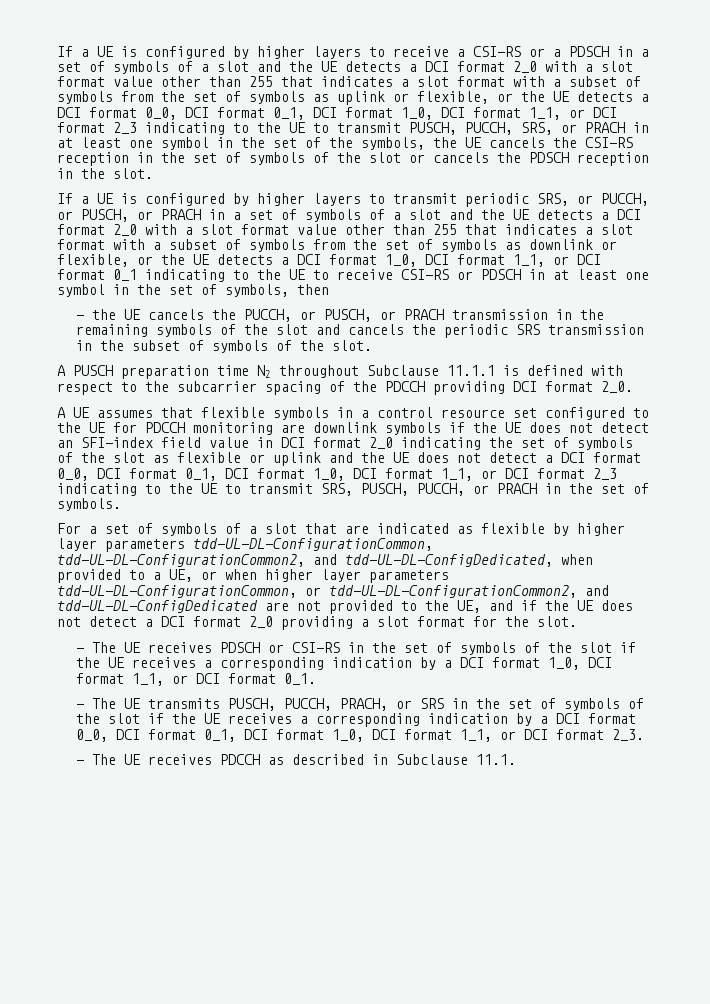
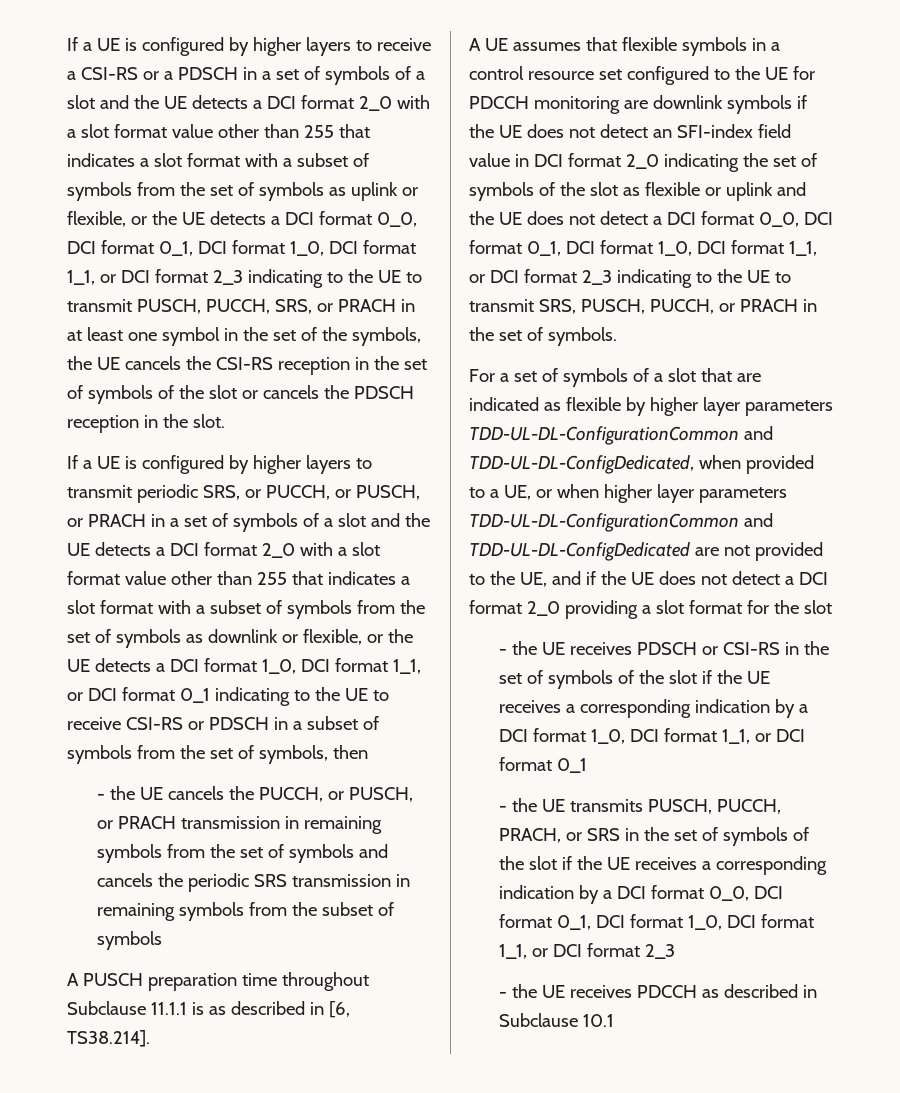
- If a UE is configured by higher layers to transmit periodic SRS, or PUCCH, or PUSCH, or PRACH in a set of symbols of a slot and the UE detects a DCI format 2_0 with a slot format value other than 255 that indicates a slot format with a subset of symbols from the set of symbols as downlink or flexible, or the UE detects a DCI format 1_0, DCI format 1_1, or DCI format 0_1 indicating to the UE to receive CSI-RS or PDSCH in at least one symbol in the set of symbols, then
+ If a UE is configured by higher layers to transmit periodic SRS, or PUCCH, or PUSCH, or PRACH in a set of symbols of a slot and the UE detects a DCI format 2_0 with a slot format value other than 255 that indicates a slot format with a subset of symbols from the set of symbols as downlink or flexible, or the UE detects a DCI format 1_0, DCI format 1_1, or DCI format 0_1 indicating to the UE to receive CSI-RS or PDSCH in a subset of symbols from the set of symbols, then
- - the UE cancels the PUCCH, or PUSCH, or PRACH transmission in the remaining symbols of the slot and cancels the periodic SRS transmission in the subset of symbols of the slot.
+ - the UE cancels the PUCCH, or PUSCH, or PRACH transmission in remaining symbols from the set of symbols and cancels the periodic SRS transmission in remaining symbols from the subset of symbols
- A PUSCH preparation time N2 throughout Subclause 11.1.1 is defined with respect to the subcarrier spacing of the PDCCH providing DCI format 2_0.
+ A PUSCH preparation time throughout Subclause 11.1.1 is as described in [6, TS38.214].
- For a set of symbols of a slot that are indicated as flexible by higher layer parameters tdd-UL-DL-ConfigurationCommon, tdd-UL-DL-ConfigurationCommon2, and tdd-UL-DL-ConfigDedicated, when provided to a UE, or when higher layer parameters tdd-UL-DL-ConfigurationCommon, or tdd-UL-DL-ConfigurationCommon2, and tdd-UL-DL-ConfigDedicated are not provided to the UE, and if the UE does not detect a DCI format 2_0 providing a slot format for the slot.
- - The UE receives PDSCH or CSI-RS in the set of symbols of the slot if the UE receives a corresponding indication by a DCI format 1_0, DCI format 1_1, or DCI format 0_1.
- - The UE transmits PUSCH, PUCCH, PRACH, or SRS in the set of symbols of the slot if the UE receives a corresponding indication by a DCI format 0_0, DCI format 0_1, DCI format 1_0, DCI format 1_1, or DCI format 2_3.
- - The UE receives PDCCH as described in Subclause 11.1.
+ For a set of symbols of a slot that are indicated as flexible by higher layer parameters TDD-UL-DL-ConfigurationCommon and TDD-UL-DL-ConfigDedicated, when provided to a UE, or when higher layer parameters TDD-UL-DL-ConfigurationCommon and TDD-UL-DL-ConfigDedicated are not provided to the UE, and if the UE does not detect a DCI format 2_0 providing a slot format for the slot
+ - the UE receives PDSCH or CSI-RS in the set of symbols of the slot if the UE receives a corresponding indication by a DCI format 1_0, DCI format 1_1, or DCI format 0_1
+ - the UE transmits PUSCH, PUCCH, PRACH, or SRS in the set of symbols of the slot if the UE receives a corresponding indication by a DCI format 0_0, DCI format 0_1, DCI format 1_0, DCI format 1_1, or DCI format 2_3
+ - the UE receives PDCCH as described in Subclause 10.1

